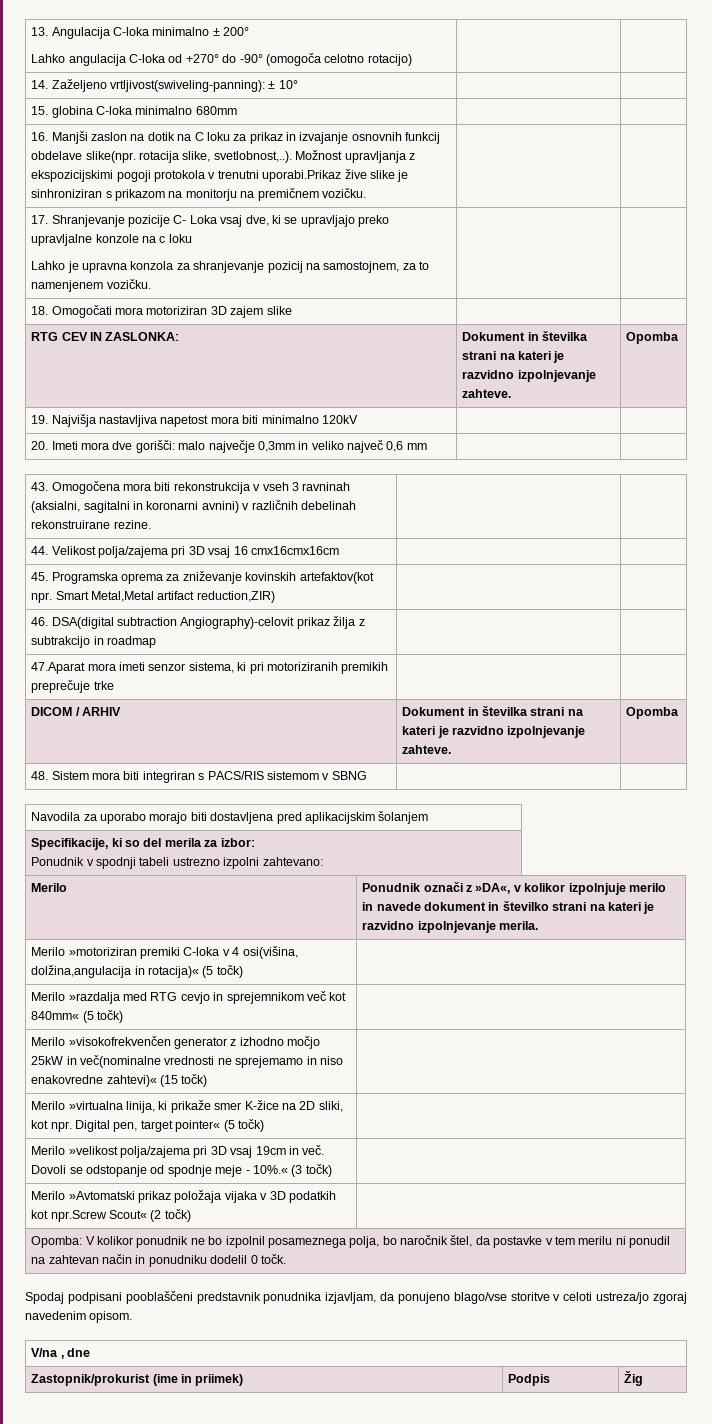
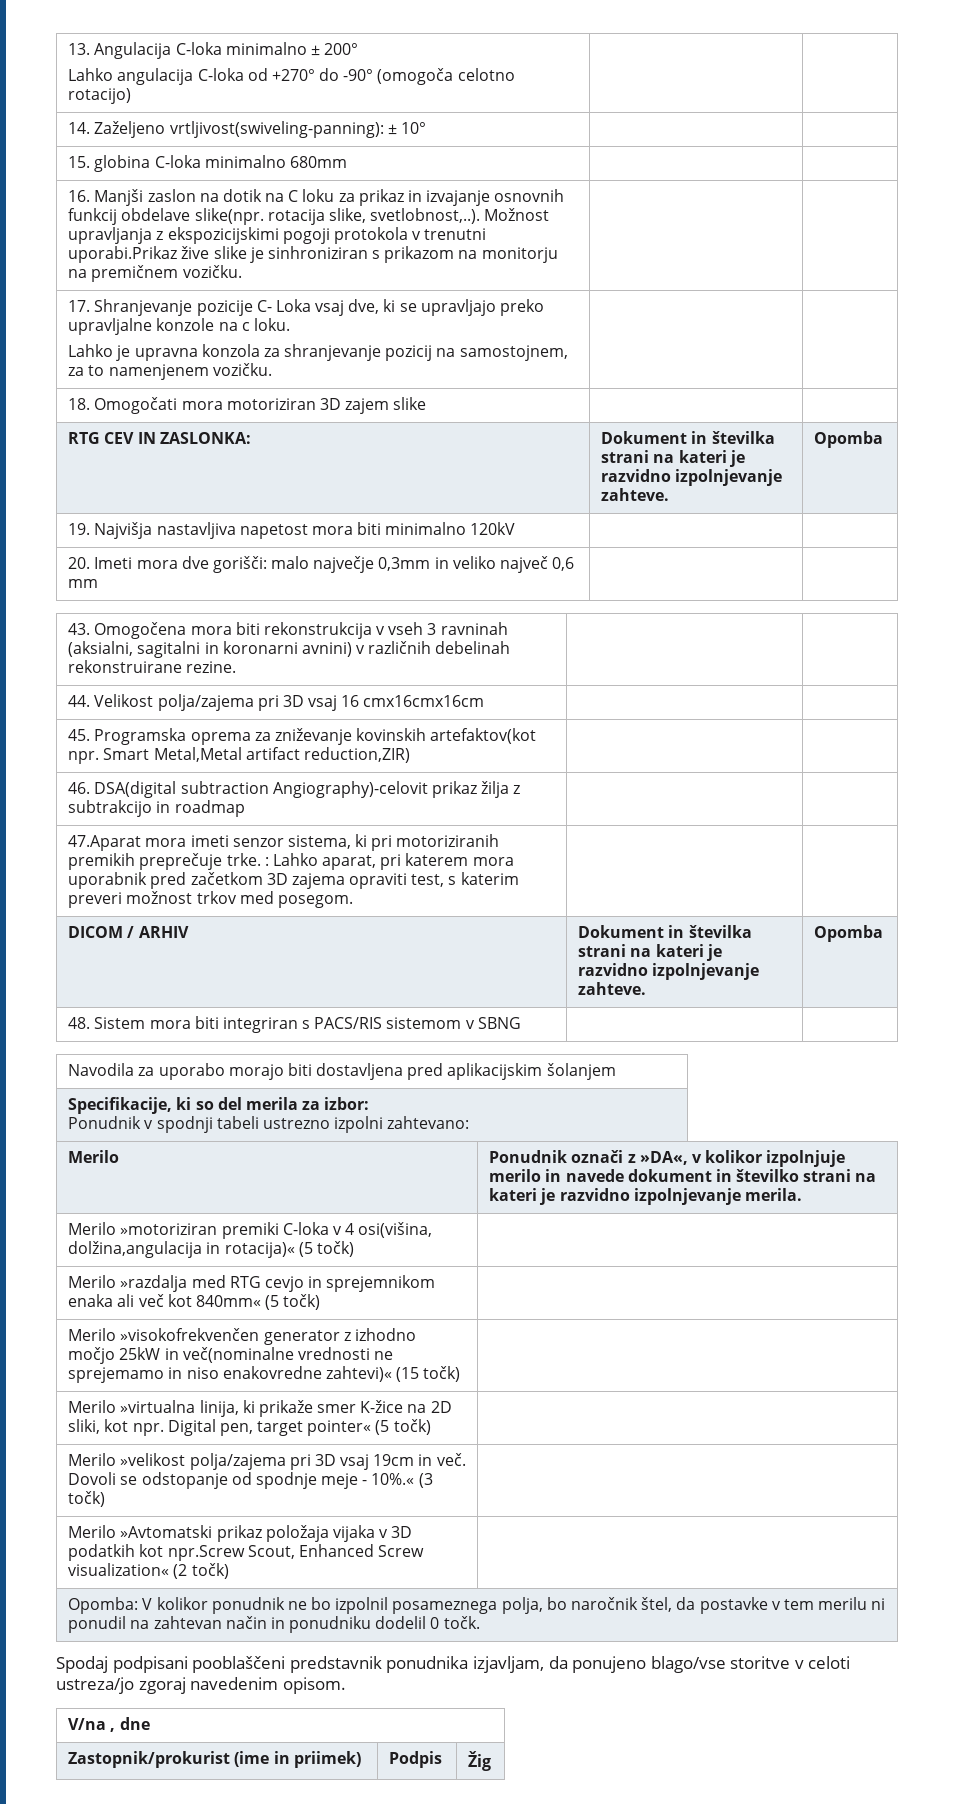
- 17. Shranjevanje pozicije C- Loka vsaj dve, ki se upravljajo preko upravljalne konzole na c loku
+ 17. Shranjevanje pozicije C- Loka vsaj dve, ki se upravljajo preko upravljalne konzole na c loku.
- 47.Aparat mora imeti senzor sistema, ki pri motoriziranih premikih preprečuje trke | |
+ 47.Aparat mora imeti senzor sistema, ki pri motoriziranih premikih preprečuje trke. : Lahko aparat, pri katerem mora uporabnik pred začetkom 3D zajema opraviti test, s katerim preveri možnost trkov med posegom. | |
- Merilo »razdalja med RTG cevjo in sprejemnikom več kot 840mm« (5 točk) |
+ Merilo »razdalja med RTG cevjo in sprejemnikom enaka ali več kot 840mm« (5 točk) |
- Merilo »Avtomatski prikaz položaja vijaka v 3D podatkih kot npr.Screw Scout« (2 točk) |
+ Merilo »Avtomatski prikaz položaja vijaka v 3D podatkih kot npr.Screw Scout, Enhanced Screw visualization« (2 točk) |

